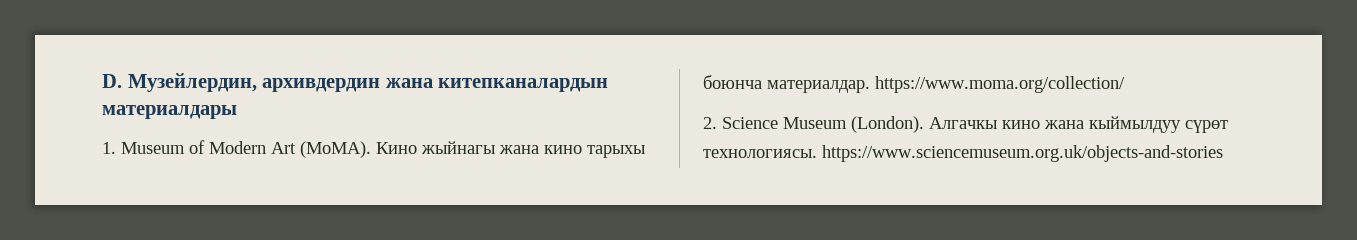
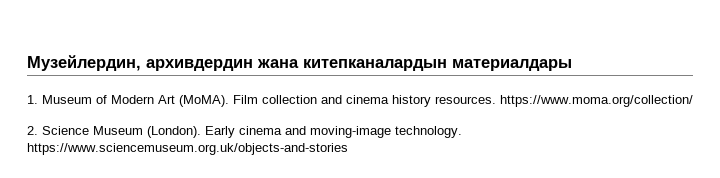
- D. Музейлердин, архивдердин жана китепканалардын материалдары
+ Музейлердин, архивдердин жана китепканалардын материалдары
- Кино жыйнагы жана кино тарыхы боюнча материалдар. https://www.moma.org/collection/
+ Film collection and cinema history resources. https://www.moma.org/collection/
- Алгачкы кино жана кыймылдуу сүрөт технологиясы. https://www.sciencemuseum.org.uk/objects-and-stories
+ Early cinema and moving-image technology. https://www.sciencemuseum.org.uk/objects-and-stories

